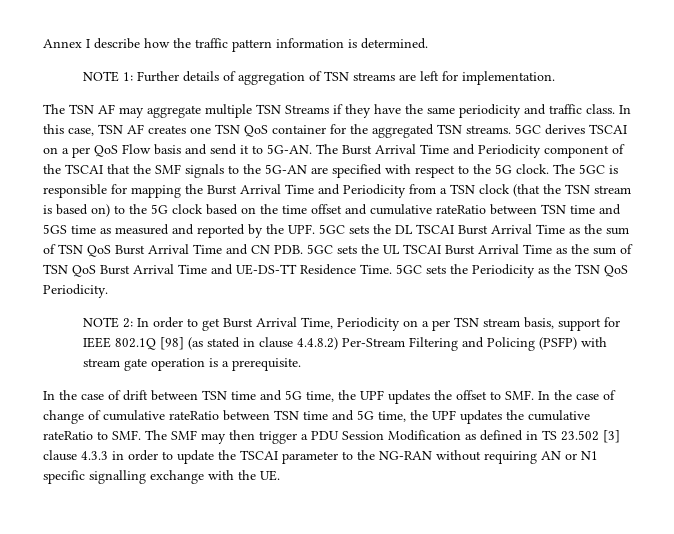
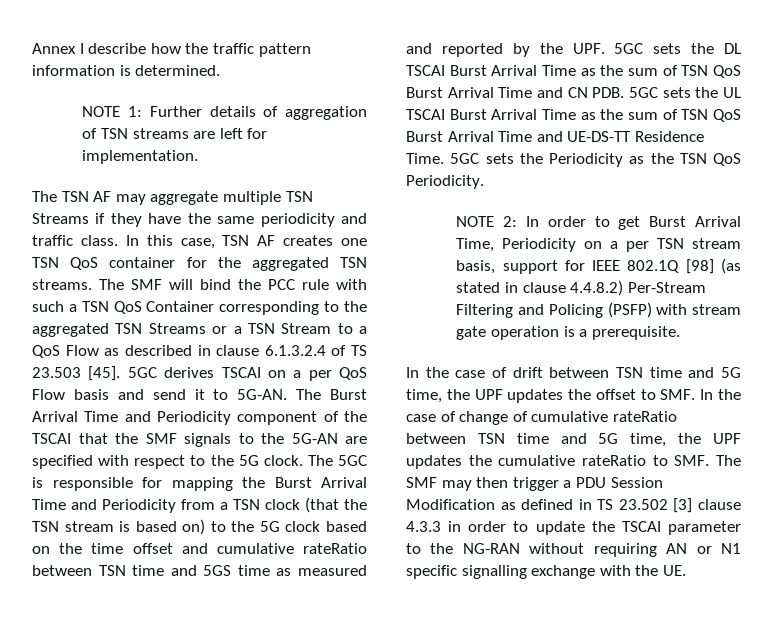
+ The SMF will bind the PCC rule with such a TSN QoS Container corresponding to the aggregated TSN Streams or a TSN Stream to a QoS Flow as described in clause 6.1.3.2.4 of TS 23.503 [45].

